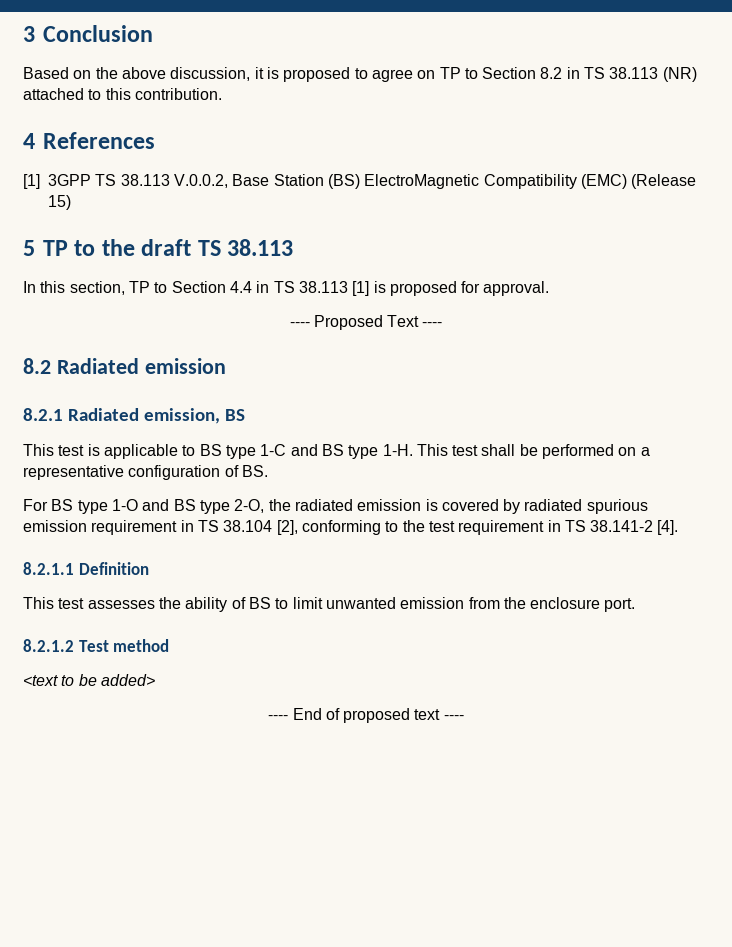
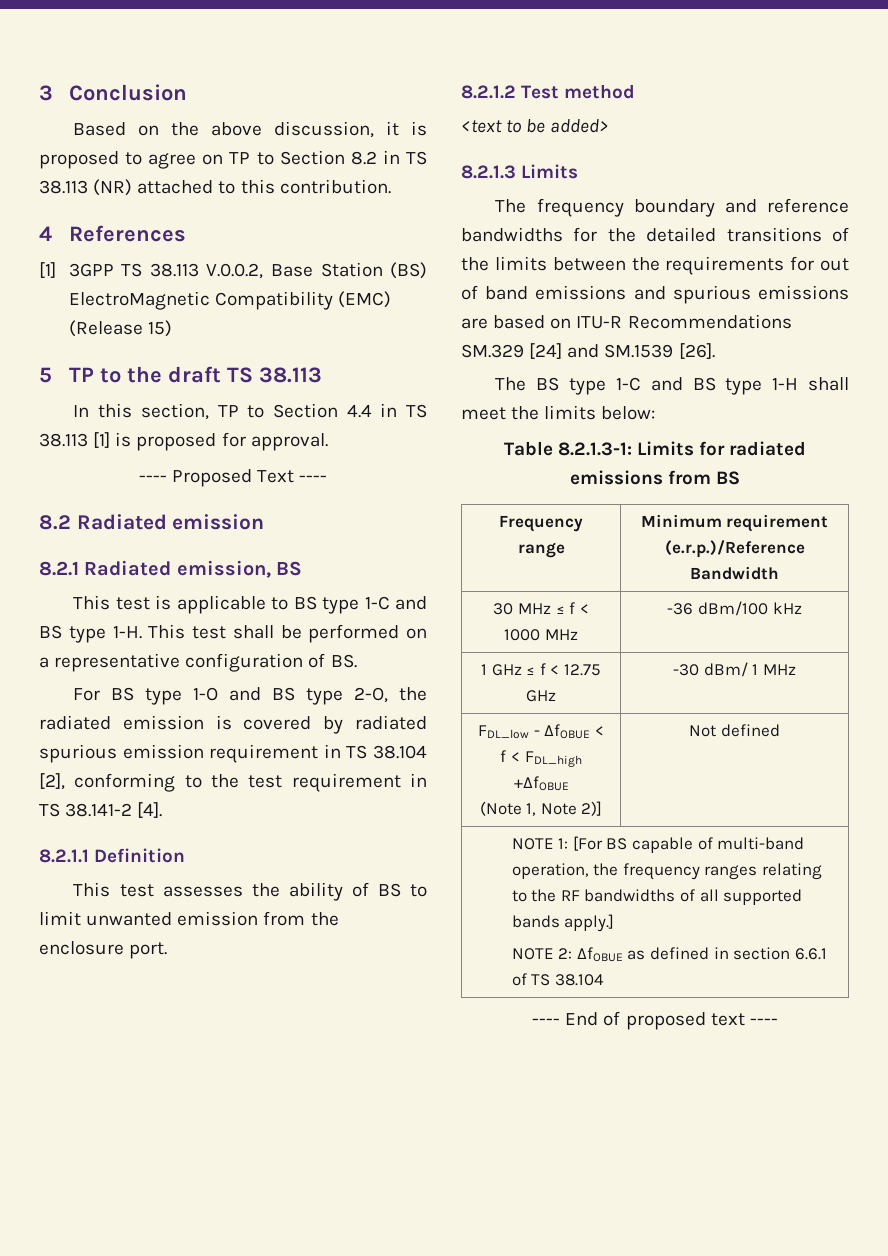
+ 8.2.1.3 Limits
+ The frequency boundary and reference bandwidths for the detailed transitions of the limits between the requirements for out of band emissions and spurious emissions are based on ITU-R Recommendations SM.329 [24] and SM.1539 [26].
+ The BS type 1-C and BS type 1-H shall meet the limits below:
+ Table 8.2.1.3-1: Limits for radiated emissions from BS
+ Frequency range | Minimum requirement (e.r.p.)/Reference Bandwidth
+ 30 MHz ≤ f < 1000 MHz | -36 dBm/100 kHz
+ 1 GHz ≤ f < 12.75 GHz | -30 dBm/ 1 MHz
+ FDL_low - ΔfOBUE < f < FDL_high +ΔfOBUE
+ (Note 1, Note 2)] | Not defined
+ NOTE 1: [For BS capable of multi-band operation, the frequency ranges relating to the RF bandwidths of all supported bands apply.]
+ NOTE 2: ΔfOBUE as defined in section 6.6.1 of TS 38.104

